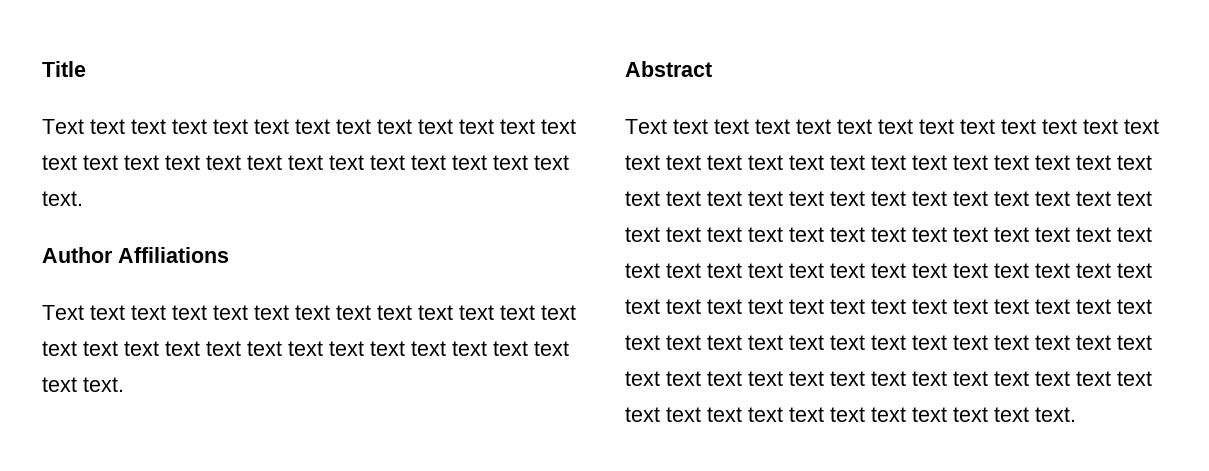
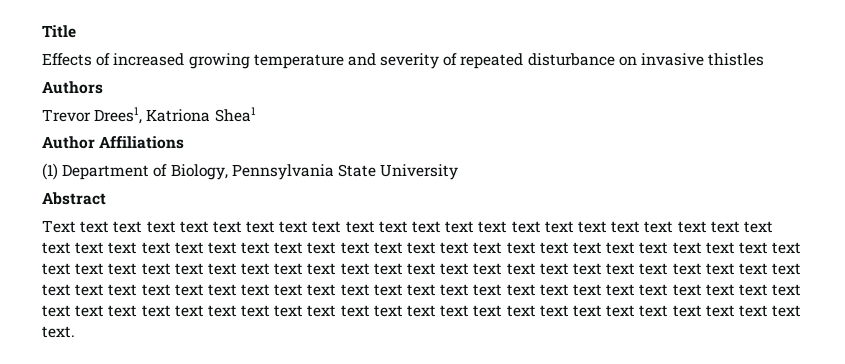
- Text text text text text text text text text text text text text text text text text text text text text text text text text text text.
+ Effects of increased growing temperature and severity of repeated disturbance on invasive thistles
+ Authors
+ Trevor Drees1, Katriona Shea1
  Author Affiliations
- Text text text text text text text text text text text text text text text text text text text text text text text text text text text text.
+ (1) Department of Biology, Pennsylvania State University

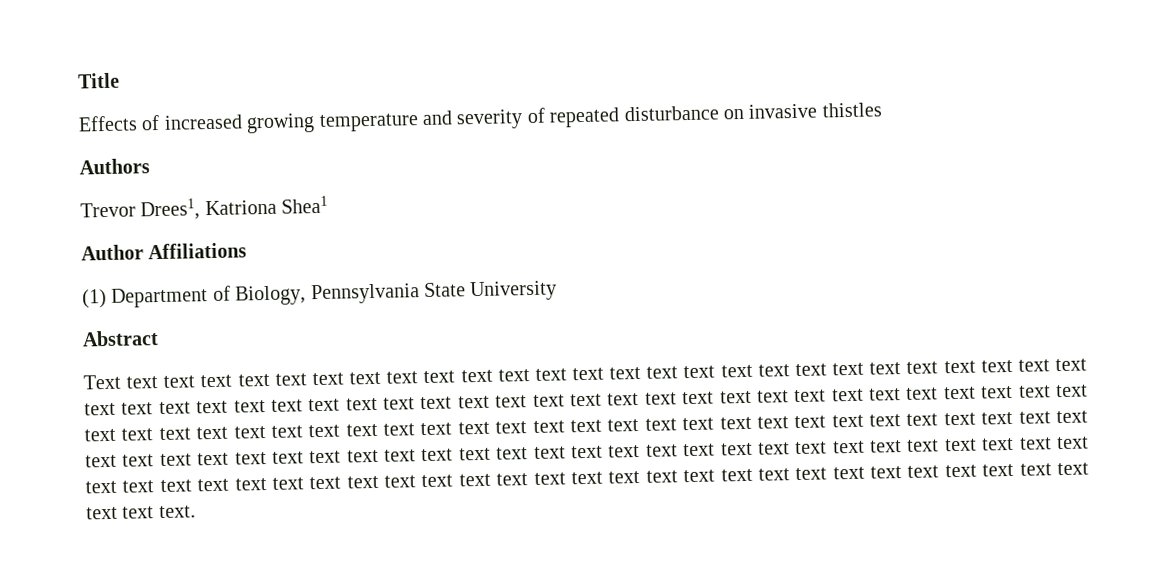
- Text text text text text text text text text text text text text text text text text text text text text text text text text text text text text text text text text text text text text text text text text text text text text text text text text text text text text text text text text text text text text text text text text text text text text text text text text text text text text text text text text text text text text text text text text text text text text text text text text text text text text text text text text text text text text text text text text text text.
+ Text text text text text text text text text text text text text text text text text text text text text text text text text text text text text text text text text text text text text text text text text text text text text text text text text text text text text text text text text text text text text text text text text text text text text text text text text text text text text text text text text text text text text text text text text text text text text text text text text text text text text text text text text text text text text text text text text text text text text text text text text text text text text text text text text text text text text text text text text text.

